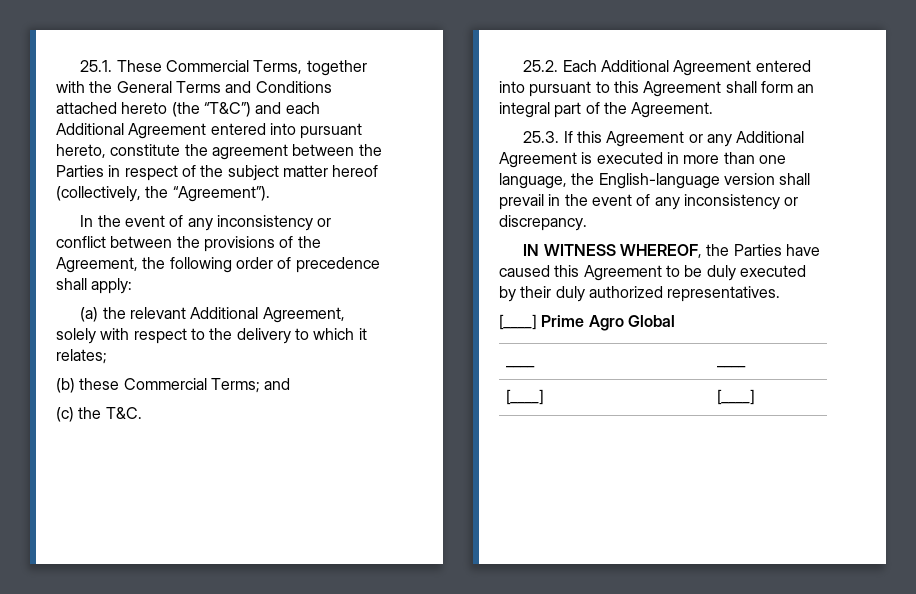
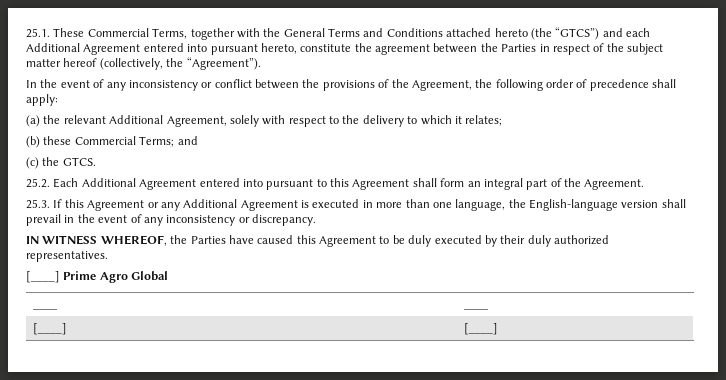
- 25.1. These Commercial Terms, together with the General Terms and Conditions attached hereto (the “T&C”) and each Additional Agreement entered into pursuant hereto, constitute the agreement between the Parties in respect of the subject matter hereof (collectively, the “Agreement”).
+ 25.1. These Commercial Terms, together with the General Terms and Conditions attached hereto (the “GTCS”) and each Additional Agreement entered into pursuant hereto, constitute the agreement between the Parties in respect of the subject matter hereof (collectively, the “Agreement”).
- (c) the T&C.
+ (c) the GTCS.

